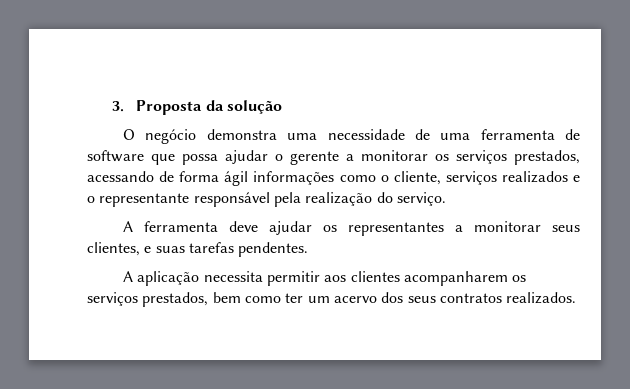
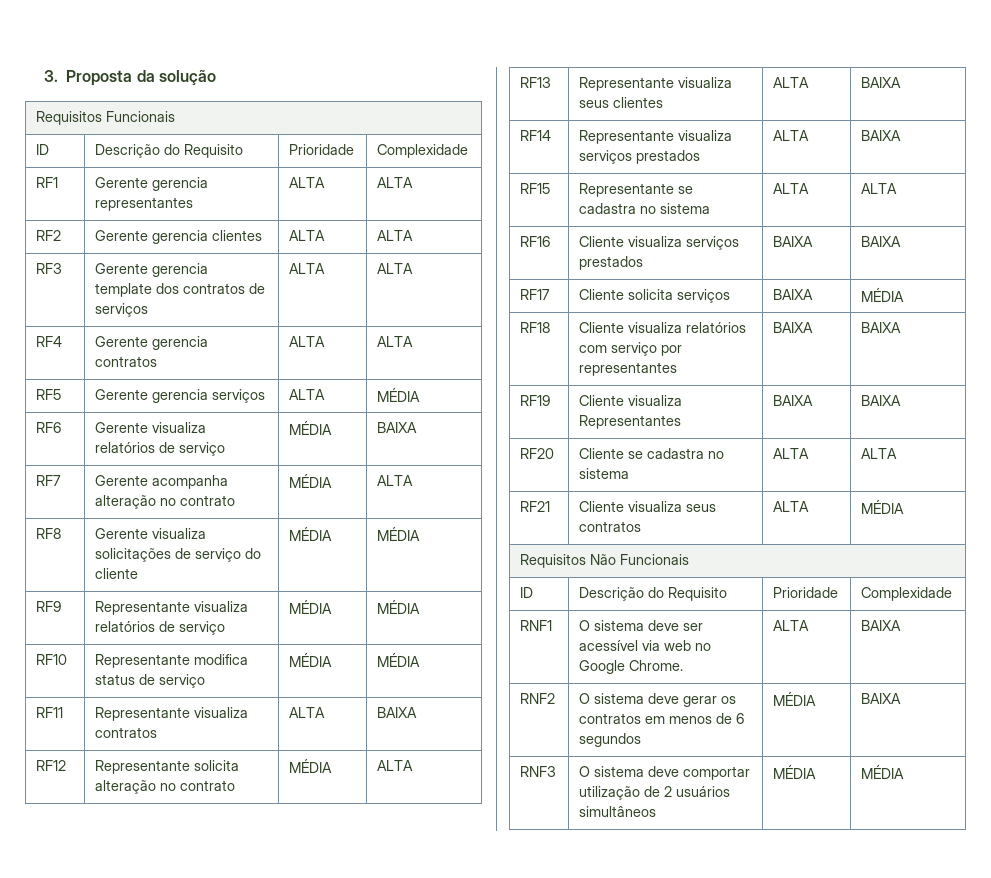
- O negócio demonstra uma necessidade de uma ferramenta de software que possa ajudar o gerente a monitorar os serviços prestados, acessando de forma ágil informações como o cliente, serviços realizados e o representante responsável pela realização do serviço.
- A ferramenta deve ajudar os representantes a monitorar seus clientes, e suas tarefas pendentes.
- A aplicação necessita permitir aos clientes acompanharem os serviços prestados, bem como ter um acervo dos seus contratos realizados.
+ Requisitos Funcionais
+ ID | Descrição do Requisito | Prioridade | Complexidade
+ RF1 | Gerente gerencia representantes | ALTA | ALTA
+ RF2 | Gerente gerencia clientes | ALTA | ALTA
+ RF3 | Gerente gerencia template dos contratos de serviços | ALTA | ALTA
+ RF4 | Gerente gerencia contratos | ALTA | ALTA
+ RF5 | Gerente gerencia serviços | ALTA | MÉDIA
+ RF6 | Gerente visualiza relatórios de serviço | MÉDIA | BAIXA
+ RF7 | Gerente acompanha alteração no contrato | MÉDIA | ALTA
+ RF8 | Gerente visualiza solicitações de serviço do cliente | MÉDIA | MÉDIA
+ RF9 | Representante visualiza relatórios de serviço | MÉDIA | MÉDIA
+ RF10 | Representante modifica status de serviço | MÉDIA | MÉDIA
+ RF11 | Representante visualiza contratos | ALTA | BAIXA
+ RF12 | Representante solicita alteração no contrato | MÉDIA | ALTA
+ RF13 | Representante visualiza seus clientes | ALTA | BAIXA
+ RF14 | Representante visualiza serviços prestados | ALTA | BAIXA
+ RF15 | Representante se cadastra no sistema | ALTA | ALTA
+ RF16 | Cliente visualiza serviços prestados | BAIXA | BAIXA
+ RF17 | Cliente solicita serviços | BAIXA | MÉDIA
+ RF18 | Cliente visualiza relatórios com serviço por representantes | BAIXA | BAIXA
+ RF19 | Cliente visualiza Representantes | BAIXA | BAIXA
+ RF20 | Cliente se cadastra no sistema | ALTA | ALTA
+ RF21 | Cliente visualiza seus contratos | ALTA | MÉDIA
+ Requisitos Não Funcionais
+ ID | Descrição do Requisito | Prioridade | Complexidade
+ RNF1 | O sistema deve ser acessível via web no Google Chrome. | ALTA | BAIXA
+ RNF2 | O sistema deve gerar os contratos em menos de 6 segundos | MÉDIA | BAIXA
+ RNF3 | O sistema deve comportar utilização de 2 usuários simultâneos | MÉDIA | MÉDIA

